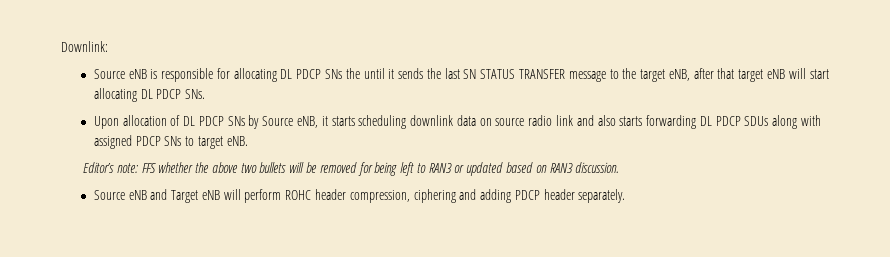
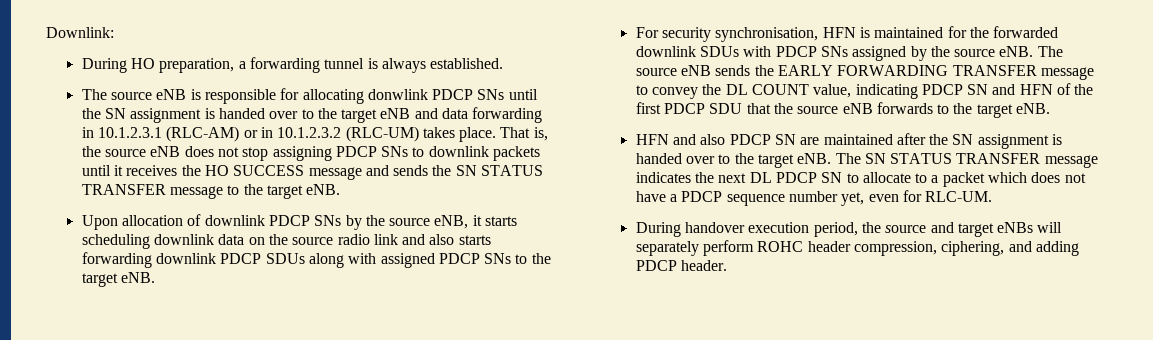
- Source eNB is responsible for allocating DL PDCP SNs the until it sends the last SN STATUS TRANSFER message to the target eNB, after that target eNB will start allocating DL PDCP SNs.
+ During HO preparation, a forwarding tunnel is always established.
+ The source eNB is responsible for allocating donwlink PDCP SNs until the SN assignment is handed over to the target eNB and data forwarding in 10.1.2.3.1 (RLC-AM) or in 10.1.2.3.2 (RLC-UM) takes place. That is, the source eNB does not stop assigning PDCP SNs to downlink packets until it receives the HO SUCCESS message and sends the SN STATUS TRANSFER message to the target eNB.
- Upon allocation of DL PDCP SNs by Source eNB, it starts scheduling downlink data on source radio link and also starts forwarding DL PDCP SDUs along with assigned PDCP SNs to target eNB.
- Editor’s note: FFS whether the above two bullets will be removed for being left to RAN3 or updated based on RAN3 discussion.
- Source eNB and Target eNB will perform ROHC header compression, ciphering and adding PDCP header separately.
+ Upon allocation of downlink PDCP SNs by the source eNB, it starts scheduling downlink data on the source radio link and also starts forwarding downlink PDCP SDUs along with assigned PDCP SNs to the target eNB.
+ For security synchronisation, HFN is maintained for the forwarded downlink SDUs with PDCP SNs assigned by the source eNB. The source eNB sends the EARLY FORWARDING TRANSFER message to convey the DL COUNT value, indicating PDCP SN and HFN of the first PDCP SDU that the source eNB forwards to the target eNB.
+ HFN and also PDCP SN are maintained after the SN assignment is handed over to the target eNB. The SN STATUS TRANSFER message indicates the next DL PDCP SN to allocate to a packet which does not have a PDCP sequence number yet, even for RLC-UM.
+ During handover execution period, the source and target eNBs will separately perform ROHC header compression, ciphering, and adding PDCP header.

